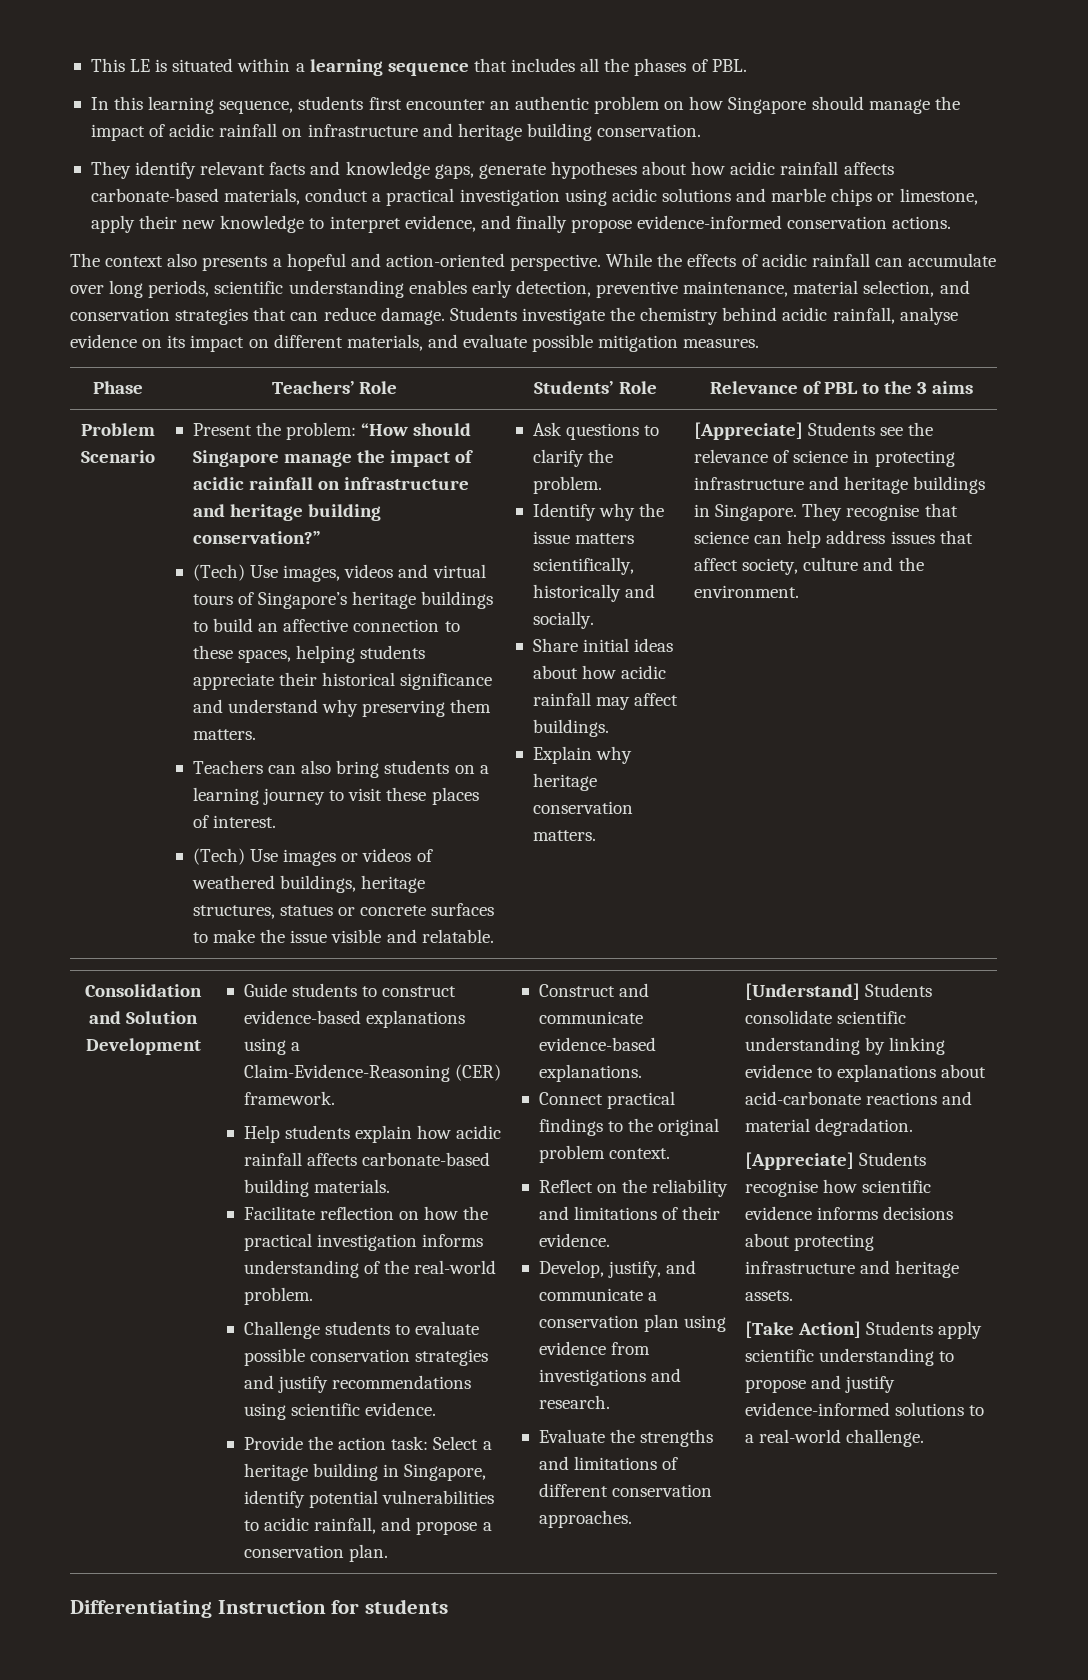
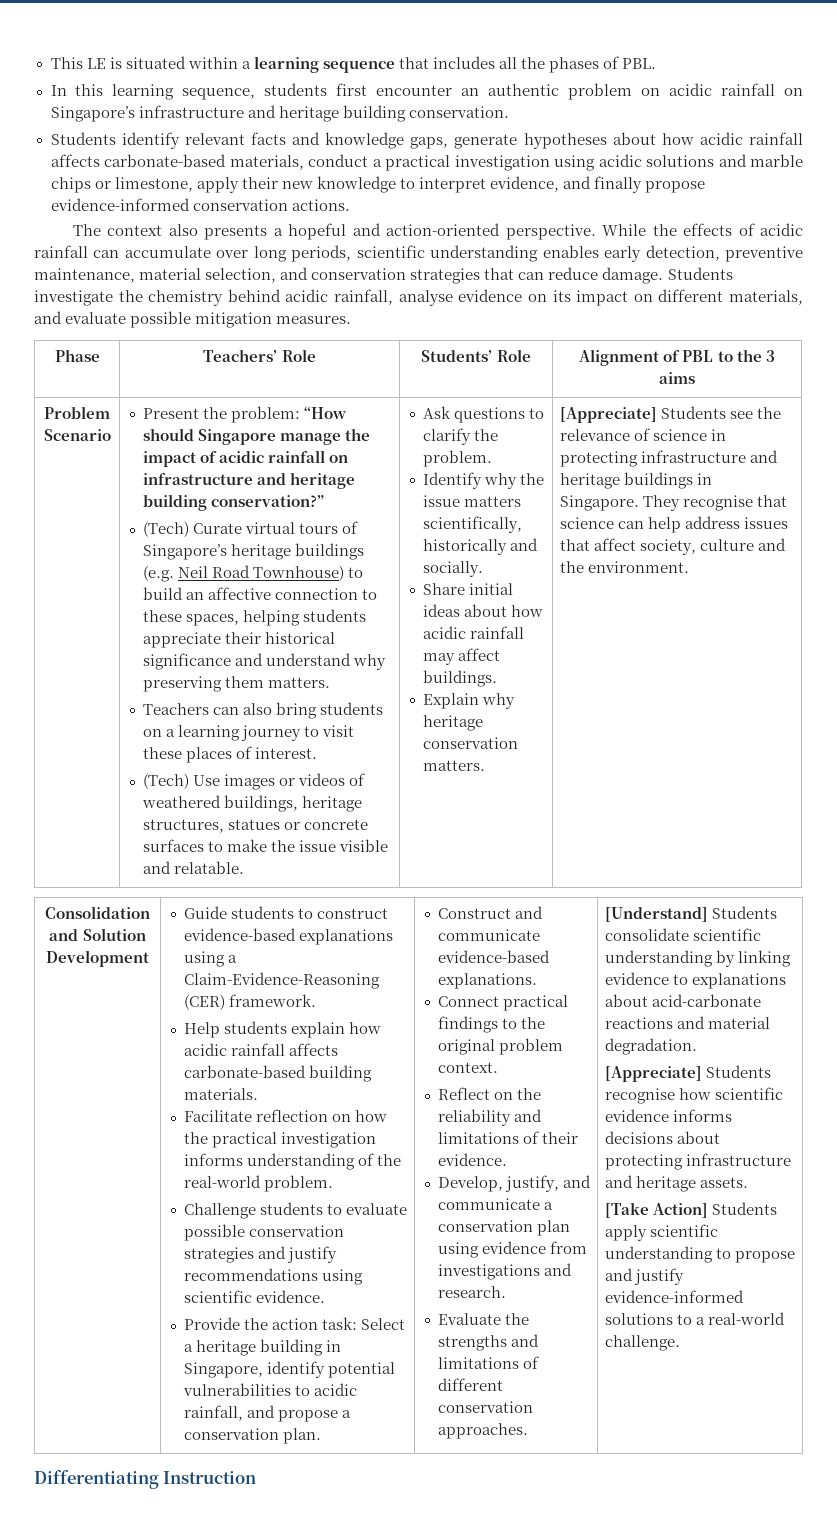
- In this learning sequence, students first encounter an authentic problem on how Singapore should manage the impact of acidic rainfall on infrastructure and heritage building conservation.
+ In this learning sequence, students first encounter an authentic problem on acidic rainfall on Singapore’s infrastructure and heritage building conservation.
- They identify relevant facts and knowledge gaps, generate hypotheses about how acidic rainfall affects carbonate-based materials, conduct a practical investigation using acidic solutions and marble chips or limestone, apply their new knowledge to interpret evidence, and finally propose evidence-informed conservation actions.
+ Students identify relevant facts and knowledge gaps, generate hypotheses about how acidic rainfall affects carbonate-based materials, conduct a practical investigation using acidic solutions and marble chips or limestone, apply their new knowledge to interpret evidence, and finally propose evidence-informed conservation actions.
- Phase | Teachers’ Role | Students’ Role | Relevance of PBL to the 3 aims
+ Phase | Teachers’ Role | Students’ Role | Alignment of PBL to the 3 aims
- (Tech) Use images, videos and virtual tours of Singapore’s heritage buildings to build an affective connection to these spaces, helping students appreciate their historical significance and understand why preserving them matters.
+ (Tech) Curate virtual tours of Singapore’s heritage buildings (e.g. Neil Road Townhouse) to build an affective connection to these spaces, helping students appreciate their historical significance and understand why preserving them matters.
- Differentiating Instruction for students
+ Differentiating Instruction

